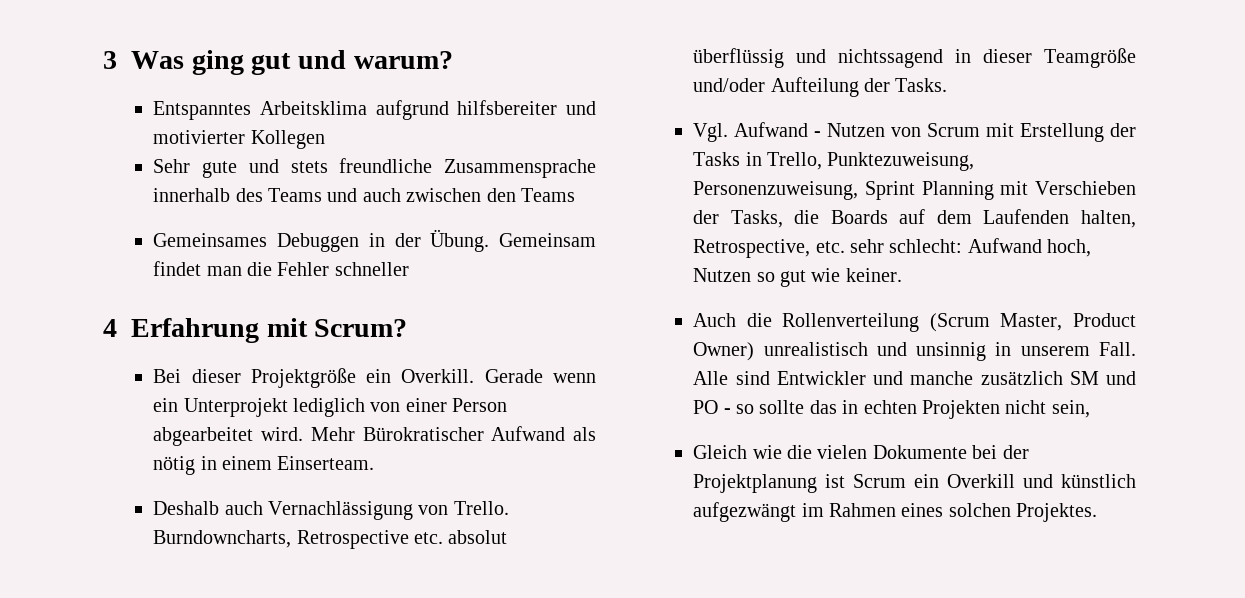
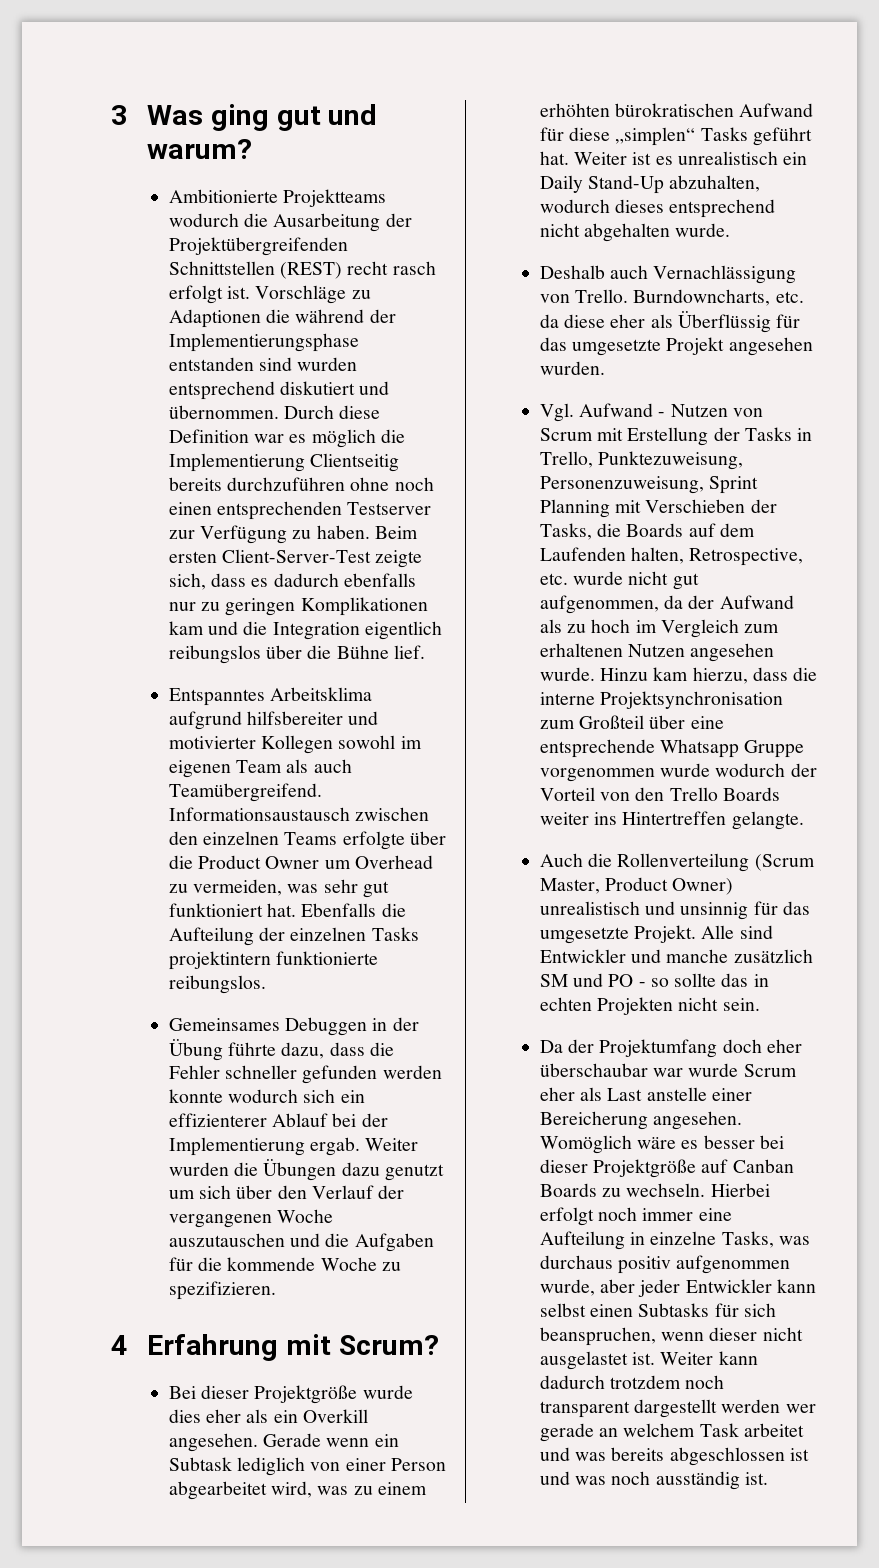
+ Ambitionierte Projektteams wodurch die Ausarbeitung der Projektübergreifenden Schnittstellen (REST) recht rasch erfolgt ist. Vorschläge zu Adaptionen die während der Implementierungsphase entstanden sind wurden entsprechend diskutiert und übernommen. Durch diese Definition war es möglich die Implementierung Clientseitig bereits durchzuführen ohne noch einen entsprechenden Testserver zur Verfügung zu haben. Beim ersten Client-Server-Test zeigte sich, dass es dadurch ebenfalls nur zu geringen Komplikationen kam und die Integration eigentlich reibungslos über die Bühne lief.
- Entspanntes Arbeitsklima aufgrund hilfsbereiter und motivierter Kollegen
- Sehr gute und stets freundliche Zusammensprache innerhalb des Teams und auch zwischen den Teams
+ Entspanntes Arbeitsklima aufgrund hilfsbereiter und motivierter Kollegen sowohl im eigenen Team als auch Teamübergreifend. Informationsaustausch zwischen den einzelnen Teams erfolgte über die Product Owner um Overhead zu vermeiden, was sehr gut funktioniert hat. Ebenfalls die Aufteilung der einzelnen Tasks projektintern funktionierte reibungslos.
- Gemeinsames Debuggen in der Übung. Gemeinsam findet man die Fehler schneller
+ Gemeinsames Debuggen in der Übung führte dazu, dass die Fehler schneller gefunden werden konnte wodurch sich ein effizienterer Ablauf bei der Implementierung ergab. Weiter wurden die Übungen dazu genutzt um sich über den Verlauf der vergangenen Woche auszutauschen und die Aufgaben für die kommende Woche zu spezifizieren.
- Bei dieser Projektgröße ein Overkill.
+ Bei dieser Projektgröße wurde dies eher als ein Overkill angesehen.
- Gerade wenn ein Unterprojekt lediglich von einer Person abgearbeitet wird. Mehr Bürokratischer Aufwand als nötig in einem Einserteam.
+ Gerade wenn ein Subtask lediglich von einer Person abgearbeitet wird, was zu einem erhöhten bürokratischen Aufwand für diese „simplen“ Tasks geführt hat. Weiter ist es unrealistisch ein Daily Stand-Up abzuhalten, wodurch dieses entsprechend nicht abgehalten wurde.
- Burndowncharts, Retrospective etc. absolut überflüssig und nichtssagend in dieser Teamgröße und/oder Aufteilung der Tasks.
+ Burndowncharts, etc. da diese eher als Überflüssig für das umgesetzte Projekt angesehen wurden.
- Vgl. Aufwand - Nutzen von Scrum mit Erstellung der Tasks in Trello, Punktezuweisung, Personenzuweisung, Sprint Planning mit Verschieben der Tasks, die Boards auf dem Laufenden halten, Retrospective, etc. sehr schlecht: Aufwand hoch, Nutzen so gut wie keiner.
+ Vgl. Aufwand - Nutzen von Scrum mit Erstellung der Tasks in Trello, Punktezuweisung, Personenzuweisung, Sprint Planning mit Verschieben der Tasks, die Boards auf dem Laufenden halten, Retrospective, etc. wurde nicht gut aufgenommen, da der Aufwand als zu hoch im Vergleich zum erhaltenen Nutzen angesehen wurde. Hinzu kam hierzu, dass die interne Projektsynchronisation zum Großteil über eine entsprechende Whatsapp Gruppe vorgenommen wurde wodurch der Vorteil von den Trello Boards weiter ins Hintertreffen gelangte.
- Auch die Rollenverteilung (Scrum Master, Product Owner) unrealistisch und unsinnig in unserem Fall.
+ Auch die Rollenverteilung (Scrum Master, Product Owner) unrealistisch und unsinnig für das umgesetzte Projekt.
- Alle sind Entwickler und manche zusätzlich SM und PO - so sollte das in echten Projekten nicht sein,
- Gleich wie die vielen Dokumente bei der Projektplanung ist Scrum ein Overkill und künstlich aufgezwängt im Rahmen eines solchen Projektes.
+ Alle sind Entwickler und manche zusätzlich SM und PO - so sollte das in echten Projekten nicht sein.
+ Da der Projektumfang doch eher überschaubar war wurde Scrum eher als Last anstelle einer Bereicherung angesehen. Womöglich wäre es besser bei dieser Projektgröße auf Canban Boards zu wechseln. Hierbei erfolgt noch immer eine Aufteilung in einzelne Tasks, was durchaus positiv aufgenommen wurde, aber jeder Entwickler kann selbst einen Subtasks für sich beanspruchen, wenn dieser nicht ausgelastet ist. Weiter kann dadurch trotzdem noch transparent dargestellt werden wer gerade an welchem Task arbeitet und was bereits abgeschlossen ist und was noch ausständig ist.

